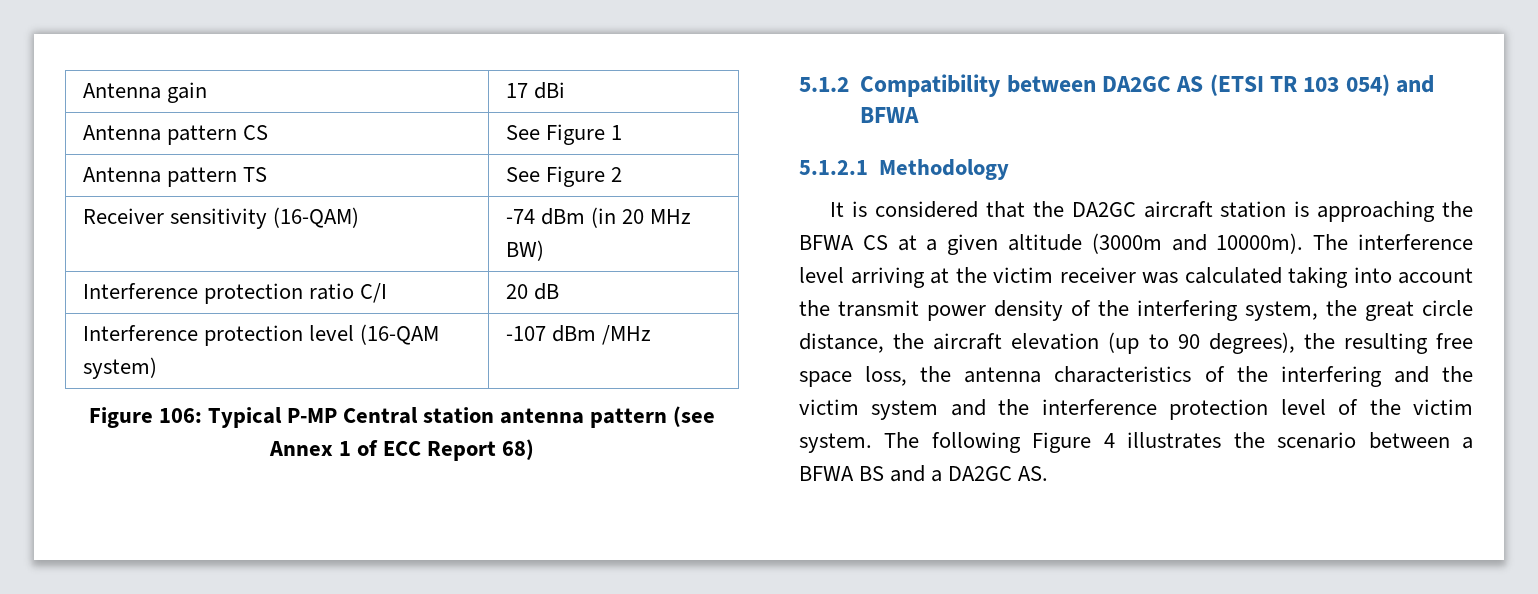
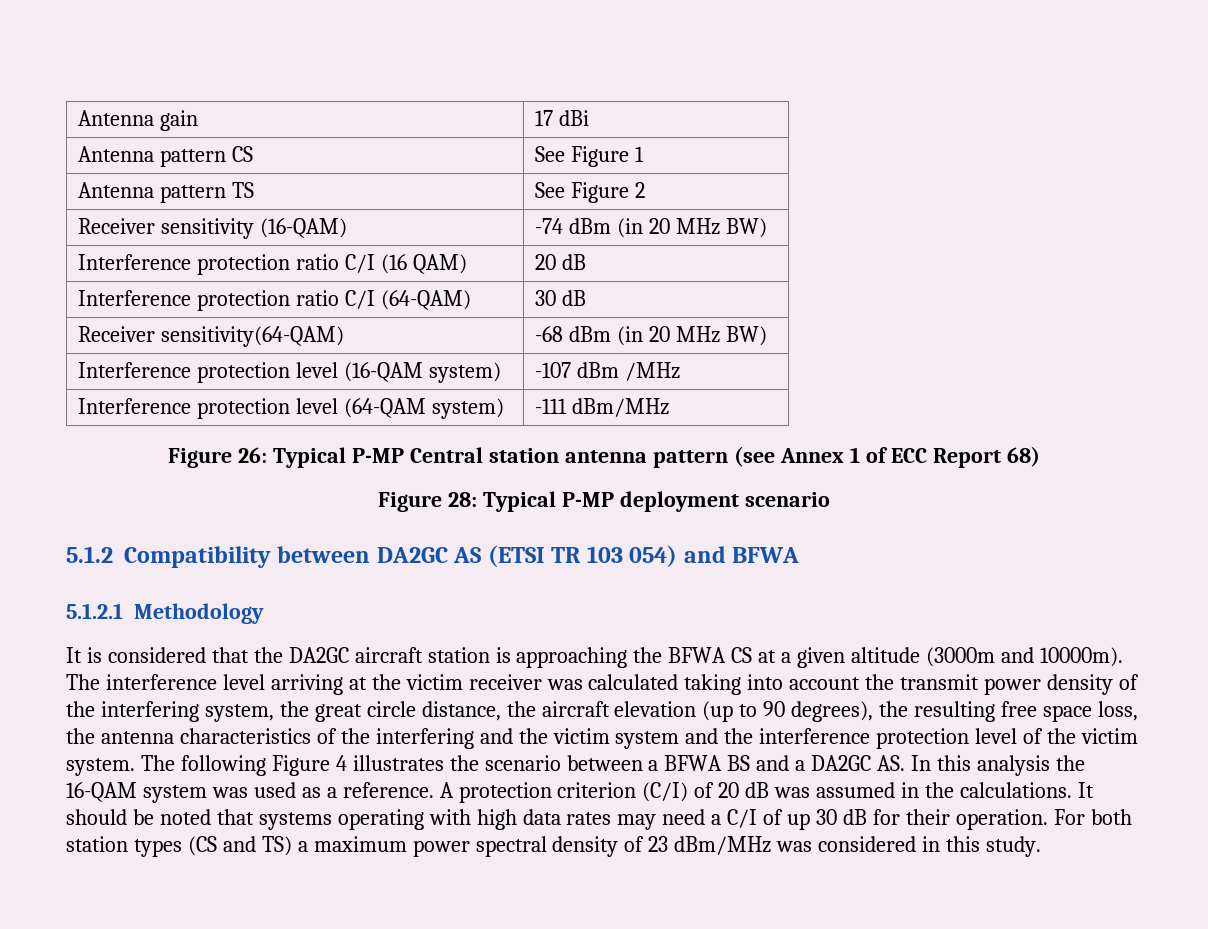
- Interference protection ratio C/I | 20 dB
+ Interference protection ratio C/I (16 QAM) | 20 dB
+ Interference protection ratio C/I (64-QAM) | 30 dB
+ Receiver sensitivity(64-QAM) | -68 dBm (in 20 MHz BW)
- Figure 106: Typical P-MP Central station antenna pattern (see Annex 1 of ECC Report 68)
+ Interference protection level (64-QAM system) | -111 dBm/MHz
+ Figure 26: Typical P-MP Central station antenna pattern (see Annex 1 of ECC Report 68)
+ Figure 28: Typical P-MP deployment scenario
- The following Figure 4 illustrates the scenario between a BFWA BS and a DA2GC AS.
+ The following Figure 4 illustrates the scenario between a BFWA BS and a DA2GC AS. In this analysis the 16-QAM system was used as a reference. A protection criterion (C/I) of 20 dB was assumed in the calculations. It should be noted that systems operating with high data rates may need a C/I of up 30 dB for their operation. For both station types (CS and TS) a maximum power spectral density of 23 dBm/MHz was considered in this study.

